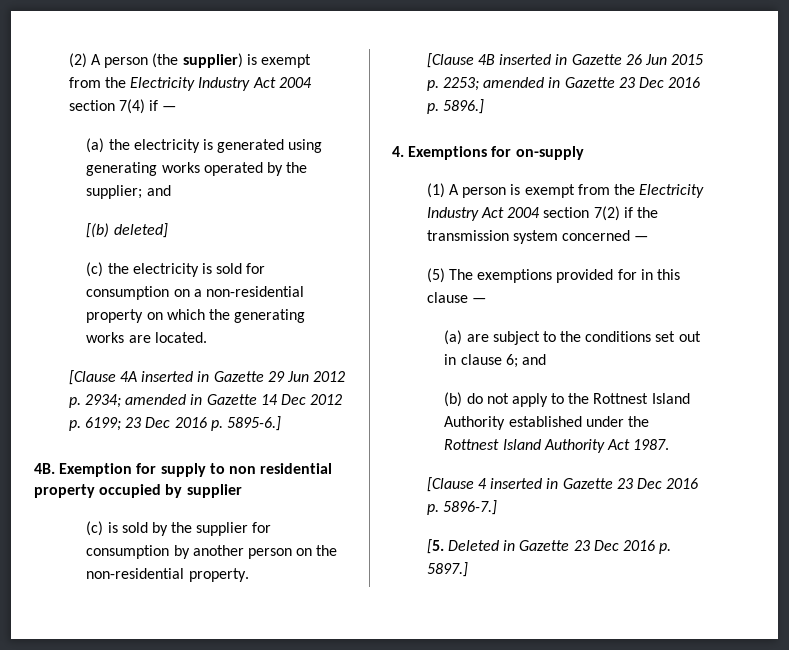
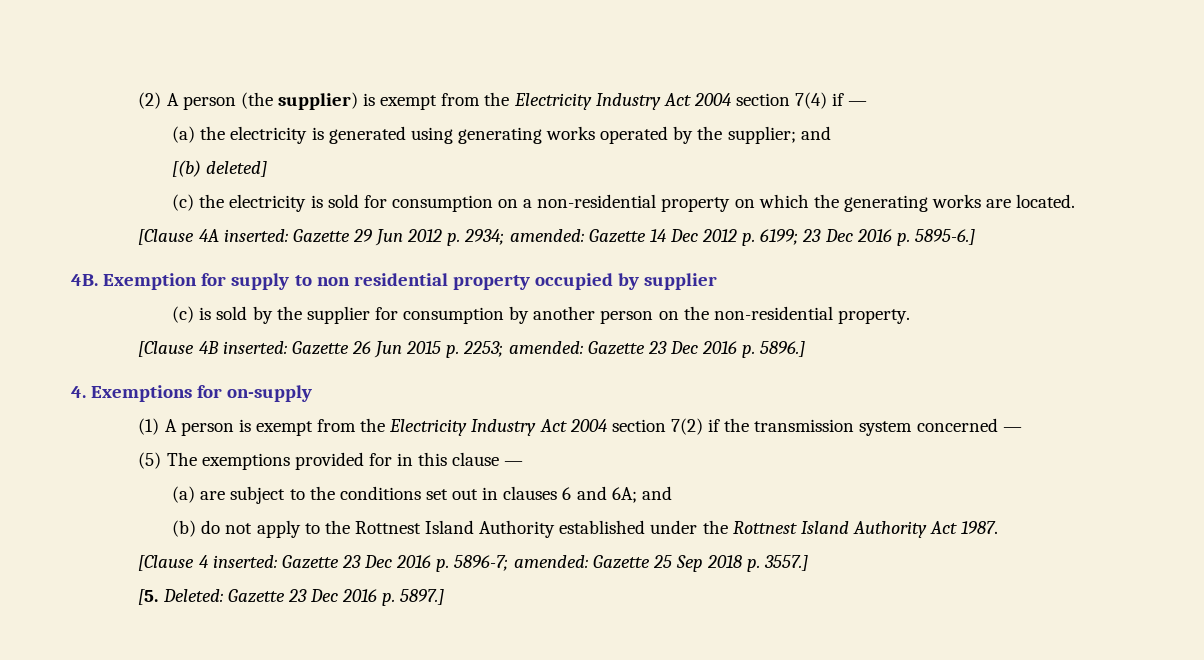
- [Clause 4A inserted in Gazette 29 Jun 2012 p. 2934; amended in Gazette 14 Dec 2012 p. 6199; 23 Dec 2016 p. 5895-6.]
+ [Clause 4A inserted: Gazette 29 Jun 2012 p. 2934; amended: Gazette 14 Dec 2012 p. 6199; 23 Dec 2016 p. 5895-6.]
- [Clause 4B inserted in Gazette 26 Jun 2015 p. 2253; amended in Gazette 23 Dec 2016 p. 5896.]
+ [Clause 4B inserted: Gazette 26 Jun 2015 p. 2253; amended: Gazette 23 Dec 2016 p. 5896.]
- (a) are subject to the conditions set out in clause 6; and
+ (a) are subject to the conditions set out in clauses 6 and 6A; and
- [Clause 4 inserted in Gazette 23 Dec 2016 p. 5896-7.]
+ [Clause 4 inserted: Gazette 23 Dec 2016 p. 5896-7; amended: Gazette 25 Sep 2018 p. 3557.]
- [5. Deleted in Gazette 23 Dec 2016 p. 5897.]
+ [5. Deleted: Gazette 23 Dec 2016 p. 5897.]

